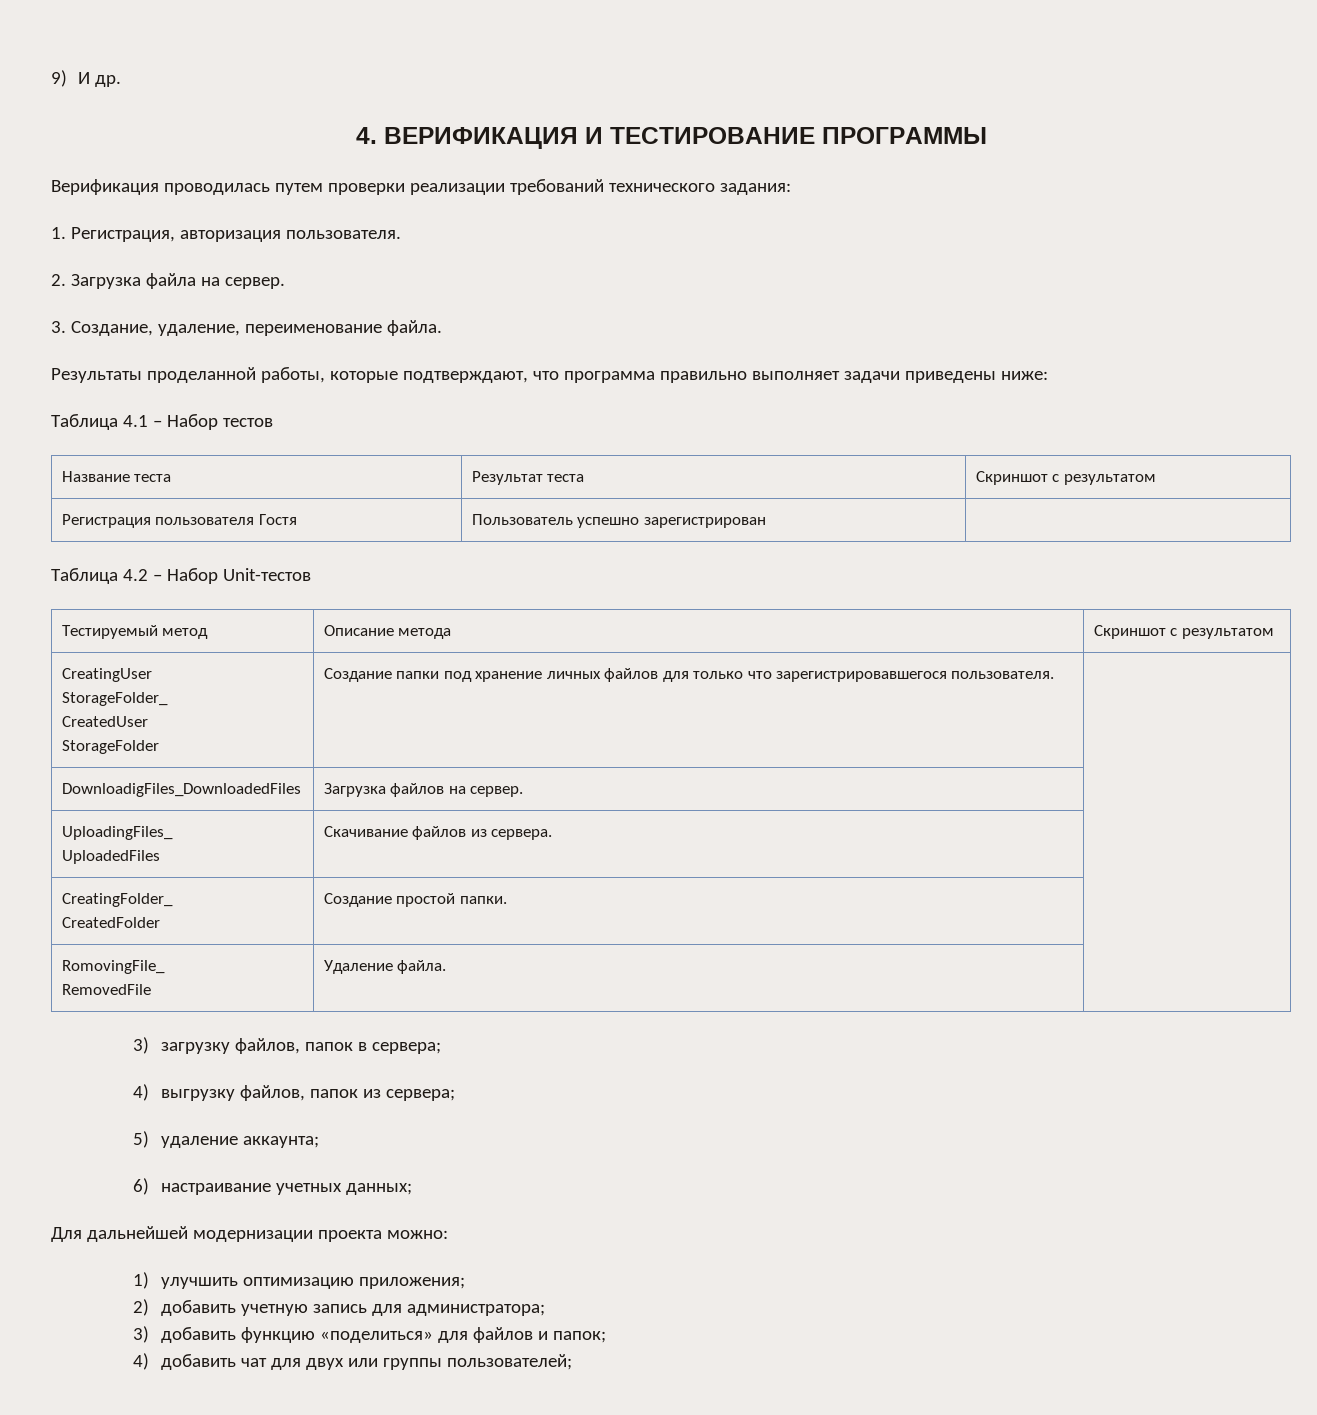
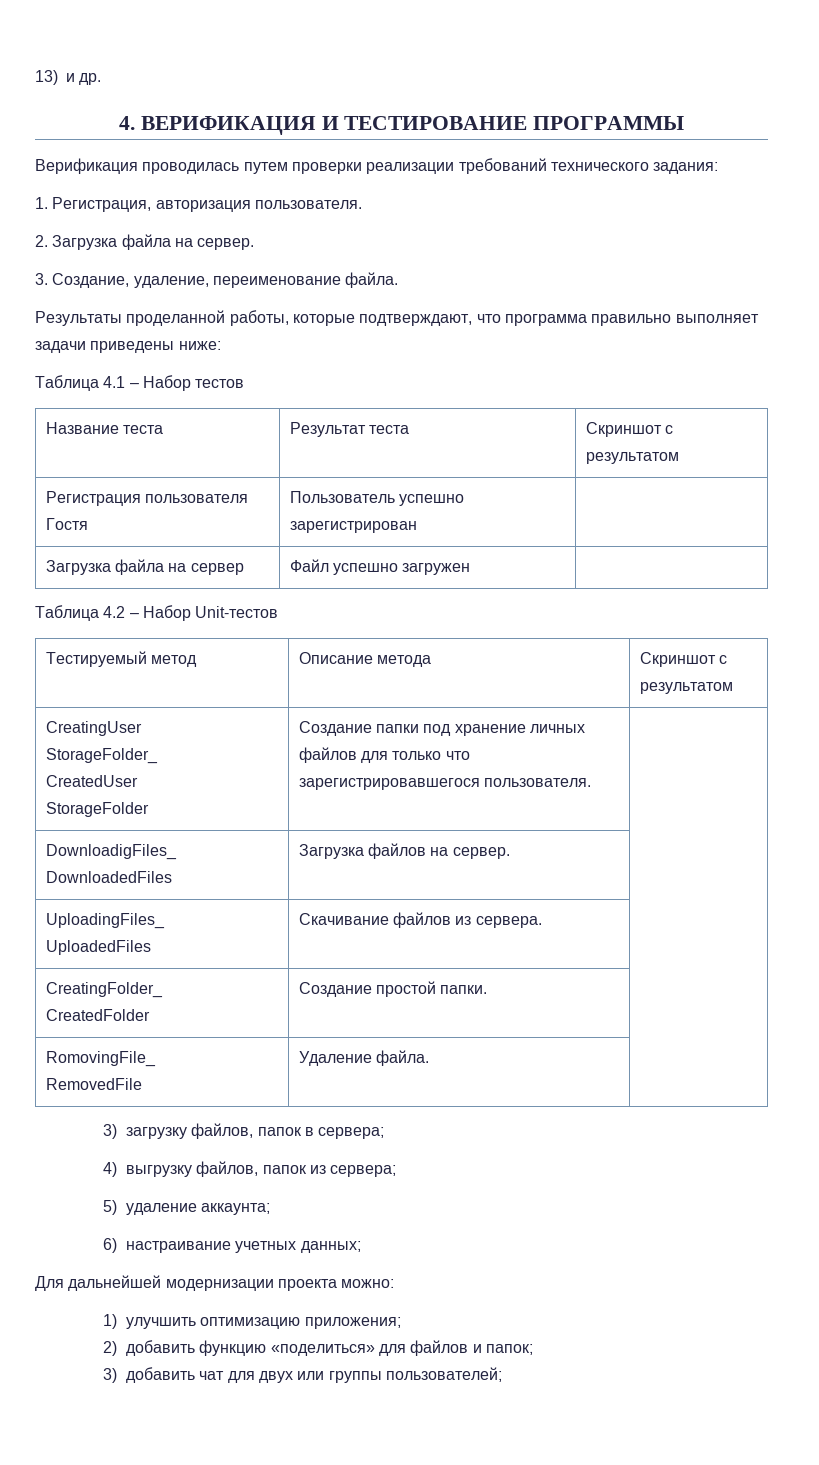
- 9) И др.
+ 13) и др.
+ Загрузка файла на сервер | Файл успешно загружен |
- 2) добавить учетную запись для администратора;
- 3) добавить функцию «поделиться» для файлов и папок;
+ 2) добавить функцию «поделиться» для файлов и папок;
- 4) добавить чат для двух или группы пользователей;
+ 3) добавить чат для двух или группы пользователей;

